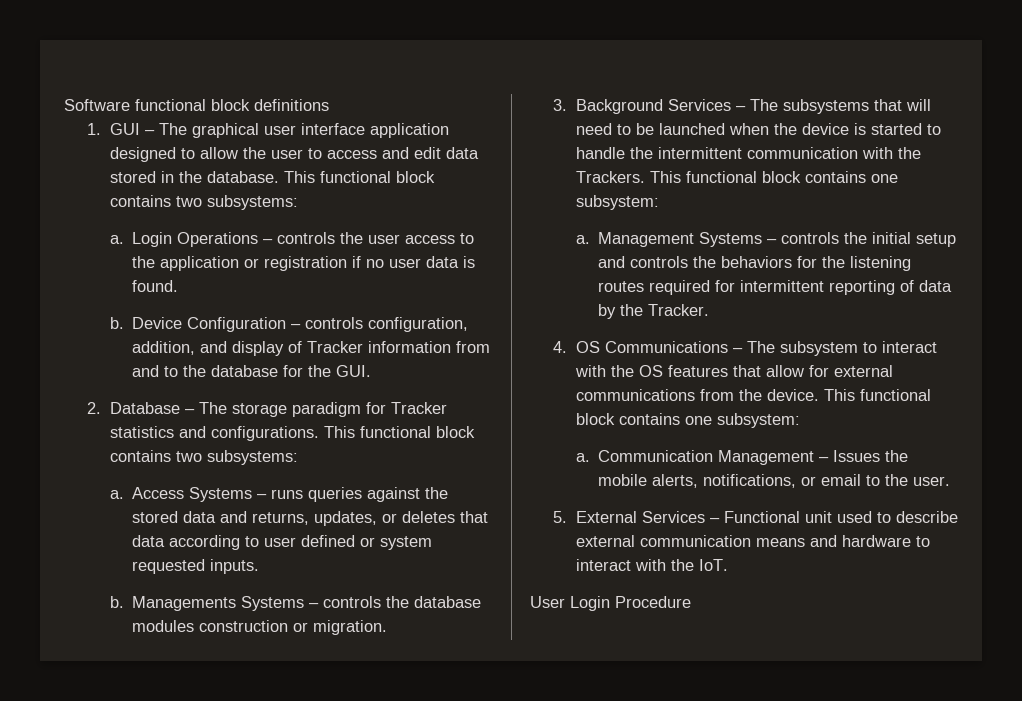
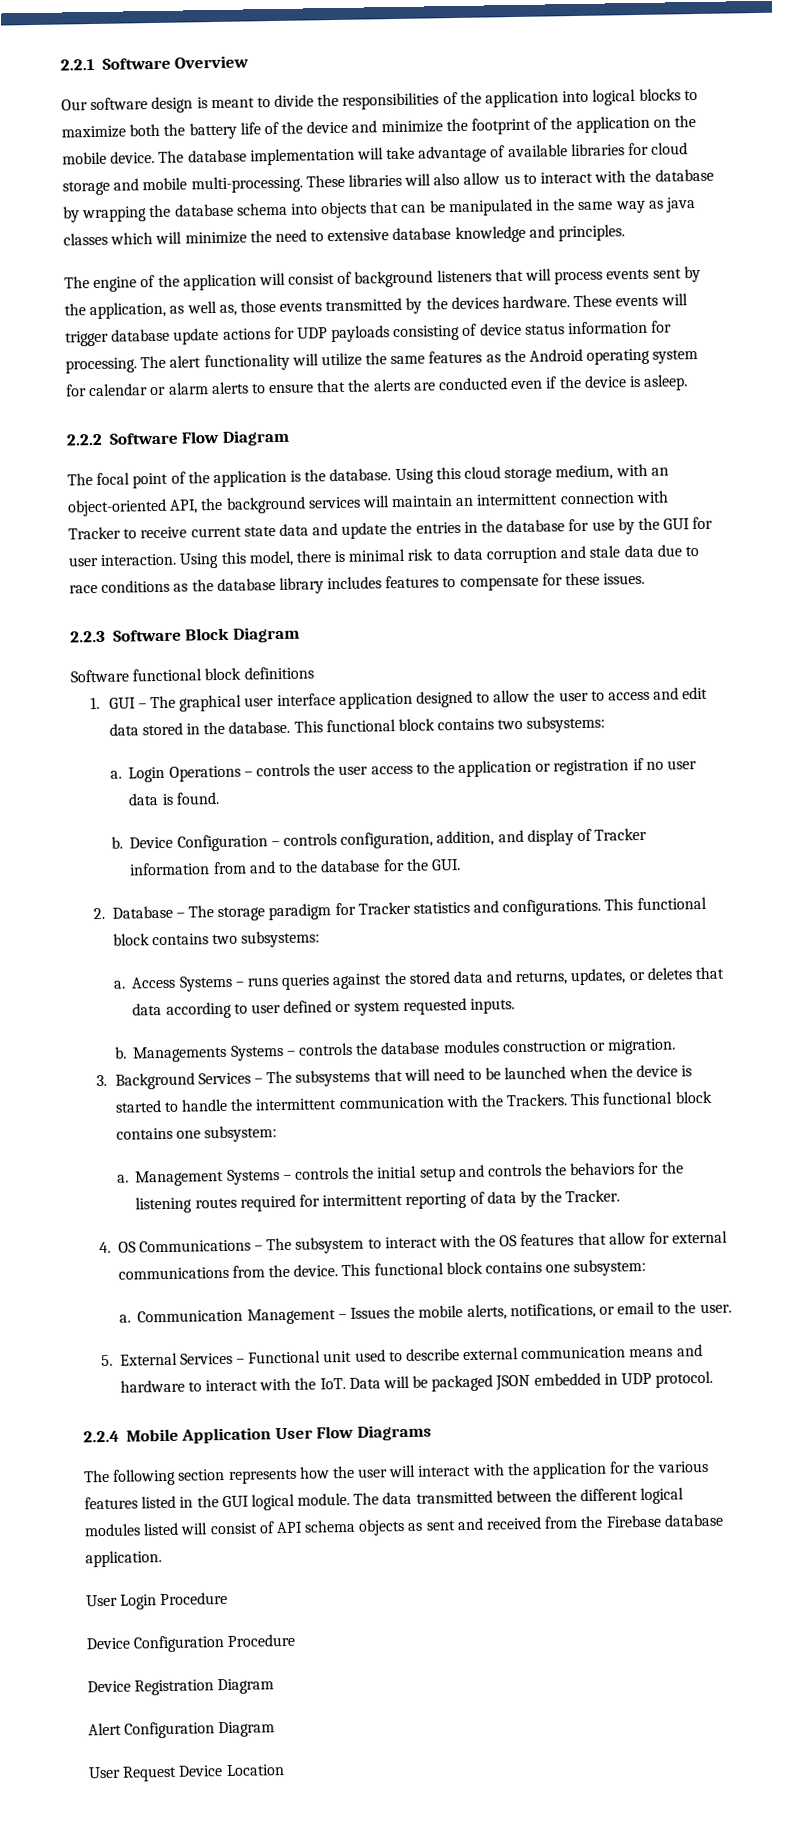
+ 2.2.1 Software Overview
+ Our software design is meant to divide the responsibilities of the application into logical blocks to maximize both the battery life of the device and minimize the footprint of the application on the mobile device. The database implementation will take advantage of available libraries for cloud storage and mobile multi-processing. These libraries will also allow us to interact with the database by wrapping the database schema into objects that can be manipulated in the same way as java classes which will minimize the need to extensive database knowledge and principles.
+ The engine of the application will consist of background listeners that will process events sent by the application, as well as, those events transmitted by the devices hardware. These events will trigger database update actions for UDP payloads consisting of device status information for processing. The alert functionality will utilize the same features as the Android operating system for calendar or alarm alerts to ensure that the alerts are conducted even if the device is asleep.
+ 2.2.2 Software Flow Diagram
+ The focal point of the application is the database. Using this cloud storage medium, with an object-oriented API, the background services will maintain an intermittent connection with Tracker to receive current state data and update the entries in the database for use by the GUI for user interaction. Using this model, there is minimal risk to data corruption and stale data due to race conditions as the database library includes features to compensate for these issues.
+ 2.2.3 Software Block Diagram
- 5. External Services – Functional unit used to describe external communication means and hardware to interact with the IoT.
+ 5. External Services – Functional unit used to describe external communication means and hardware to interact with the IoT. Data will be packaged JSON embedded in UDP protocol.
+ 2.2.4 Mobile Application User Flow Diagrams
+ The following section represents how the user will interact with the application for the various features listed in the GUI logical module. The data transmitted between the different logical modules listed will consist of API schema objects as sent and received from the Firebase database application.
  User Login Procedure
+ Device Configuration Procedure
+ Device Registration Diagram
+ Alert Configuration Diagram
+ User Request Device Location

